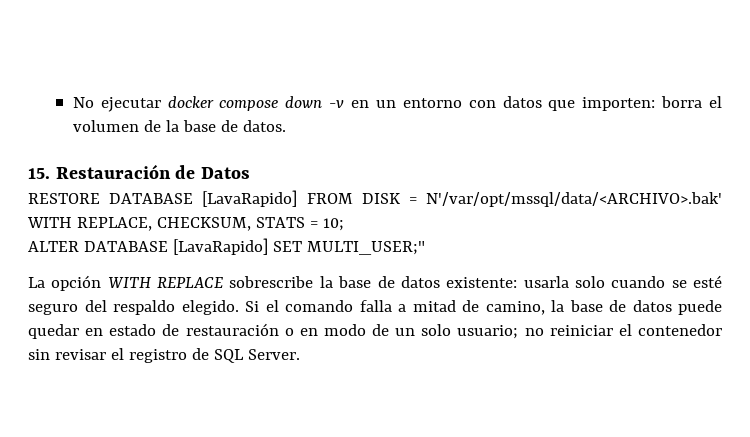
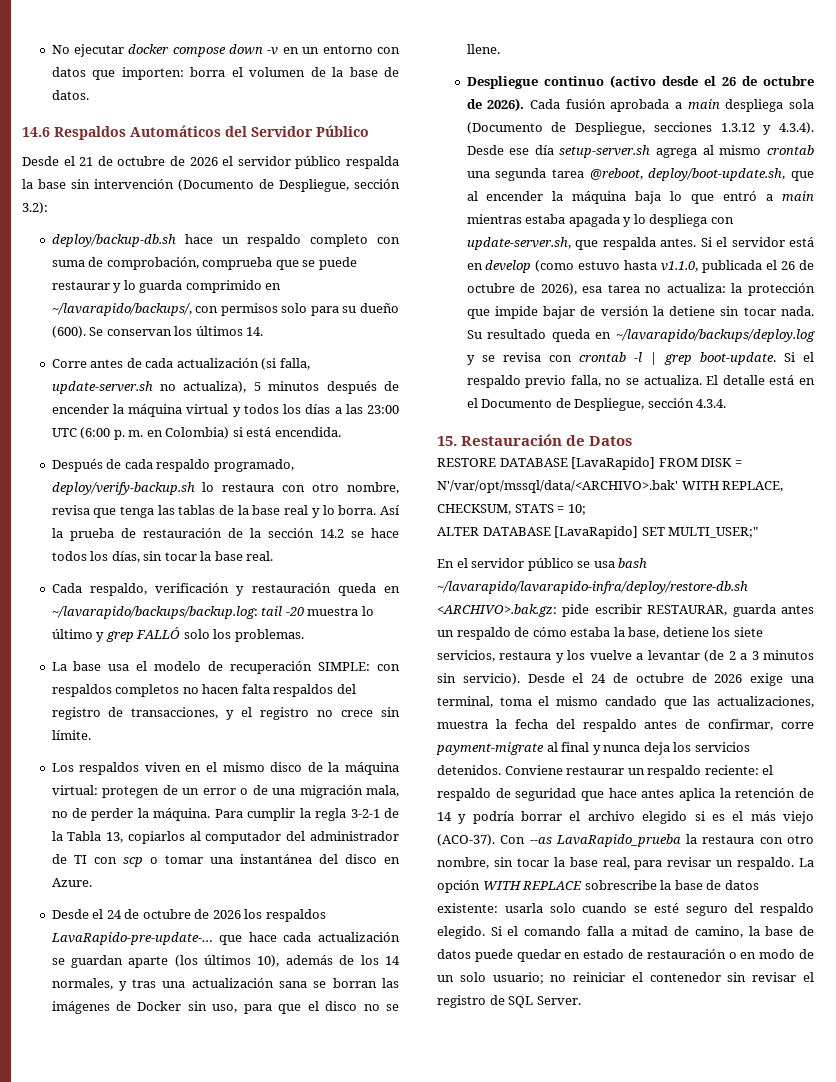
+ 14.6 Respaldos Automáticos del Servidor Público
+ Desde el 21 de octubre de 2026 el servidor público respalda la base sin intervención (Documento de Despliegue, sección 3.2):
+ deploy/backup-db.sh hace un respaldo completo con suma de comprobación, comprueba que se puede restaurar y lo guarda comprimido en ~/lavarapido/backups/, con permisos solo para su dueño (600). Se conservan los últimos 14.
+ Corre antes de cada actualización (si falla, update-server.sh no actualiza), 5 minutos después de encender la máquina virtual y todos los días a las 23:00 UTC (6:00 p. m. en Colombia) si está encendida.
+ Después de cada respaldo programado, deploy/verify-backup.sh lo restaura con otro nombre, revisa que tenga las tablas de la base real y lo borra. Así la prueba de restauración de la sección 14.2 se hace todos los días, sin tocar la base real.
+ Cada respaldo, verificación y restauración queda en ~/lavarapido/backups/backup.log: tail -20 muestra lo último y grep FALLÓ solo los problemas.
+ La base usa el modelo de recuperación SIMPLE: con respaldos completos no hacen falta respaldos del registro de transacciones, y el registro no crece sin límite.
+ Los respaldos viven en el mismo disco de la máquina virtual: protegen de un error o de una migración mala, no de perder la máquina. Para cumplir la regla 3-2-1 de la Tabla 13, copiarlos al computador del administrador de TI con scp o tomar una instantánea del disco en Azure.
+ Desde el 24 de octubre de 2026 los respaldos LavaRapido-pre-update-… que hace cada actualización se guardan aparte (los últimos 10), además de los 14 normales, y tras una actualización sana se borran las imágenes de Docker sin uso, para que el disco no se llene.
+ Despliegue continuo (activo desde el 26 de octubre de 2026). Cada fusión aprobada a main despliega sola (Documento de Despliegue, secciones 1.3.12 y 4.3.4). Desde ese día setup-server.sh agrega al mismo crontab una segunda tarea @reboot, deploy/boot-update.sh, que al encender la máquina baja lo que entró a main mientras estaba apagada y lo despliega con update-server.sh, que respalda antes. Si el servidor está en develop (como estuvo hasta v1.1.0, publicada el 26 de octubre de 2026), esa tarea no actualiza: la protección que impide bajar de versión la detiene sin tocar nada. Su resultado queda en ~/lavarapido/backups/deploy.log y se revisa con crontab -l | grep boot-update. Si el respaldo previo falla, no se actualiza. El detalle está en el Documento de Despliegue, sección 4.3.4.
+ En el servidor público se usa bash ~/lavarapido/lavarapido-infra/deploy/restore-db.sh <ARCHIVO>.bak.gz: pide escribir RESTAURAR, guarda antes un respaldo de cómo estaba la base, detiene los siete servicios, restaura y los vuelve a levantar (de 2 a 3 minutos sin servicio). Desde el 24 de octubre de 2026 exige una terminal, toma el mismo candado que las actualizaciones, muestra la fecha del respaldo antes de confirmar, corre payment-migrate al final y nunca deja los servicios detenidos. Conviene restaurar un respaldo reciente: el respaldo de seguridad que hace antes aplica la retención de 14 y podría borrar el archivo elegido si es el más viejo (ACO-37). Con --as LavaRapido_prueba la restaura con otro nombre, sin tocar la base real, para revisar un respaldo.

